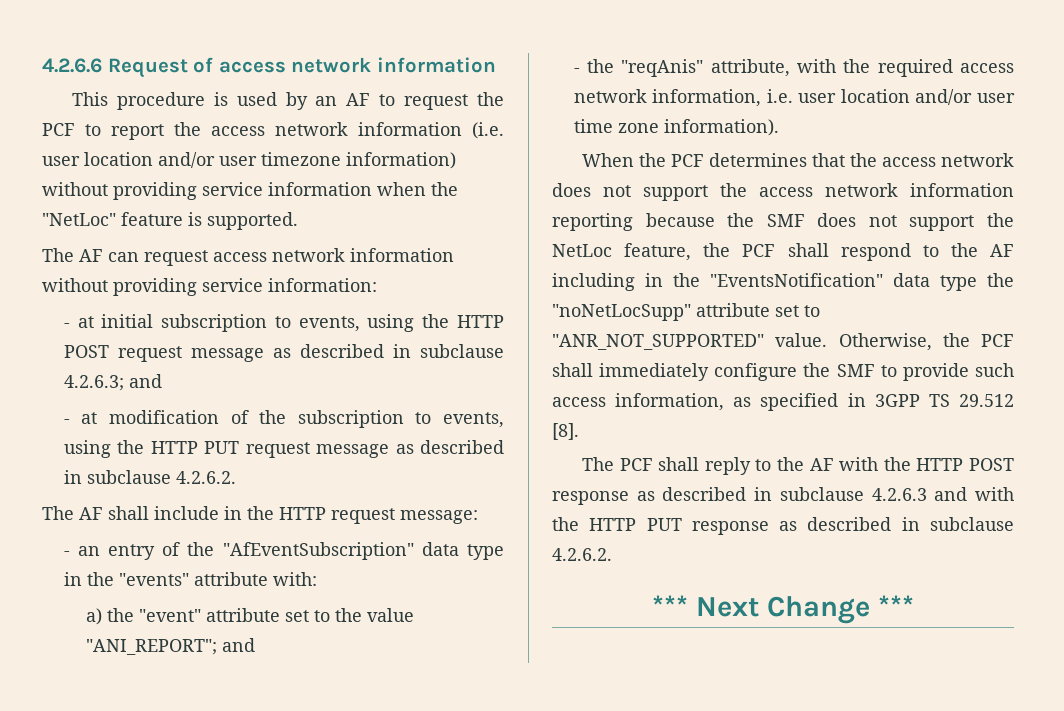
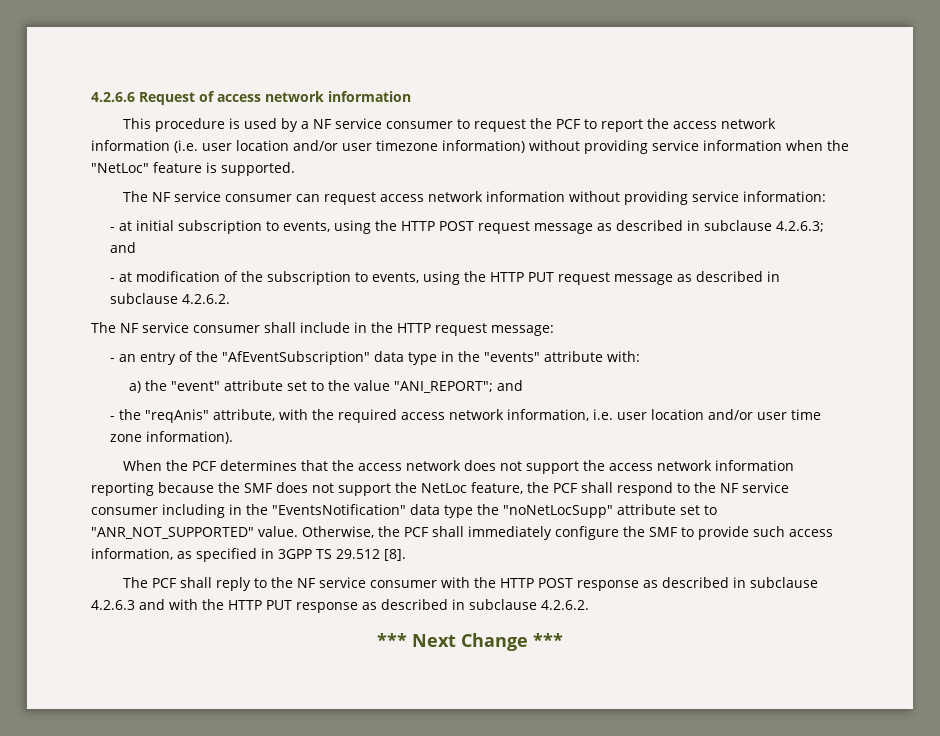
- This procedure is used by an AF to request the PCF to report the access network information (i.e. user location and/or user timezone information) without providing service information when the "NetLoc" feature is supported.
+ This procedure is used by a NF service consumer to request the PCF to report the access network information (i.e. user location and/or user timezone information) without providing service information when the "NetLoc" feature is supported.
- The AF can request access network information without providing service information:
+ The NF service consumer can request access network information without providing service information:
- The AF shall include in the HTTP request message:
+ The NF service consumer shall include in the HTTP request message:
- When the PCF determines that the access network does not support the access network information reporting because the SMF does not support the NetLoc feature, the PCF shall respond to the AF including in the "EventsNotification" data type the "noNetLocSupp" attribute set to "ANR_NOT_SUPPORTED" value.
+ When the PCF determines that the access network does not support the access network information reporting because the SMF does not support the NetLoc feature, the PCF shall respond to the NF service consumer including in the "EventsNotification" data type the "noNetLocSupp" attribute set to "ANR_NOT_SUPPORTED" value.
- The PCF shall reply to the AF with the HTTP POST response as described in subclause 4.2.6.3 and with the HTTP PUT response as described in subclause 4.2.6.2.
+ The PCF shall reply to the NF service consumer with the HTTP POST response as described in subclause 4.2.6.3 and with the HTTP PUT response as described in subclause 4.2.6.2.

